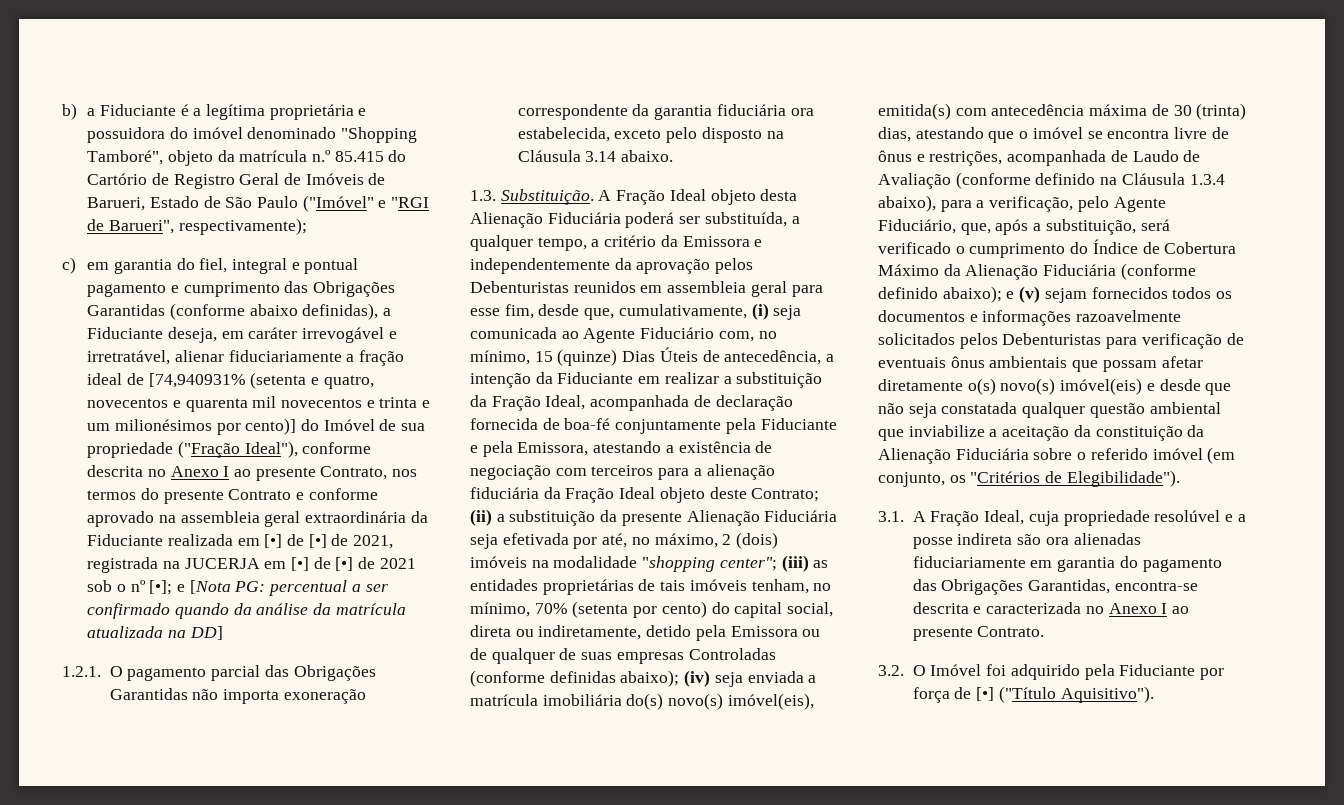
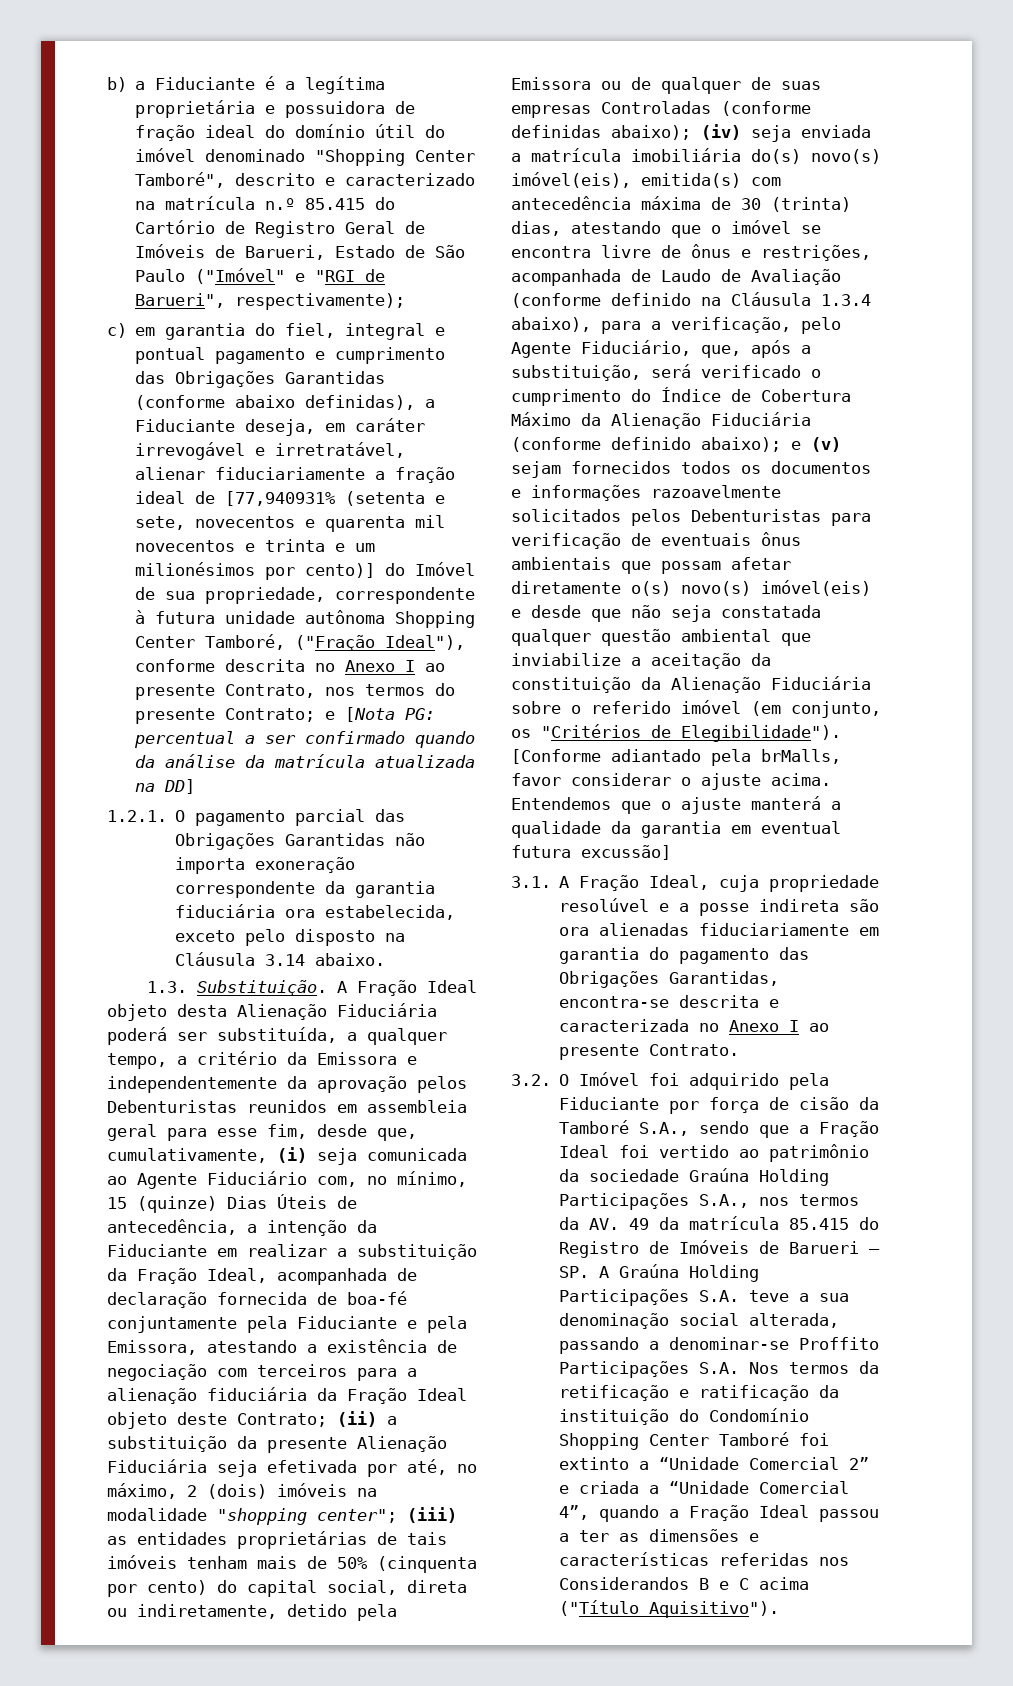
- b) a Fiduciante é a legítima proprietária e possuidora do imóvel denominado "Shopping Tamboré", objeto da matrícula n.º 85.415 do Cartório de Registro Geral de Imóveis de Barueri, Estado de São Paulo ("Imóvel" e "RGI de Barueri", respectivamente);
+ b) a Fiduciante é a legítima proprietária e possuidora de fração ideal do domínio útil do imóvel denominado "Shopping Center Tamboré", descrito e caracterizado na matrícula n.º 85.415 do Cartório de Registro Geral de Imóveis de Barueri, Estado de São Paulo ("Imóvel" e "RGI de Barueri", respectivamente);
- c) em garantia do fiel, integral e pontual pagamento e cumprimento das Obrigações Garantidas (conforme abaixo definidas), a Fiduciante deseja, em caráter irrevogável e irretratável, alienar fiduciariamente a fração ideal de [74,940931% (setenta e quatro, novecentos e quarenta mil novecentos e trinta e um milionésimos por cento)] do Imóvel de sua propriedade ("Fração Ideal"), conforme descrita no Anexo I ao presente Contrato, nos termos do presente Contrato e conforme aprovado na assembleia geral extraordinária da Fiduciante realizada em [•] de [•] de 2021, registrada na JUCERJA em [•] de [•] de 2021 sob o nº [•];
+ c) em garantia do fiel, integral e pontual pagamento e cumprimento das Obrigações Garantidas (conforme abaixo definidas), a Fiduciante deseja, em caráter irrevogável e irretratável, alienar fiduciariamente a fração ideal de [77,940931% (setenta e sete, novecentos e quarenta mil novecentos e trinta e um milionésimos por cento)] do Imóvel de sua propriedade, correspondente à futura unidade autônoma Shopping Center Tamboré, ("Fração Ideal"), conforme descrita no Anexo I ao presente Contrato, nos termos do presente Contrato;
- (iii) as entidades proprietárias de tais imóveis tenham, no mínimo, 70% (setenta por cento) do capital social, direta ou indiretamente, detido pela Emissora ou de qualquer de suas empresas Controladas (conforme definidas abaixo);
+ (iii) as entidades proprietárias de tais imóveis tenham mais de 50% (cinquenta por cento) do capital social, direta ou indiretamente, detido pela Emissora ou de qualquer de suas empresas Controladas (conforme definidas abaixo);
+ [Conforme adiantado pela brMalls, favor considerar o ajuste acima. Entendemos que o ajuste manterá a qualidade da garantia em eventual futura excussão]
- 3.2. O Imóvel foi adquirido pela Fiduciante por força de [•] ("Título Aquisitivo").
+ 3.2. O Imóvel foi adquirido pela Fiduciante por força de cisão da Tamboré S.A., sendo que a Fração Ideal foi vertido ao patrimônio da sociedade Graúna Holding Participações S.A., nos termos da AV. 49 da matrícula 85.415 do Registro de Imóveis de Barueri – SP. A Graúna Holding Participações S.A. teve a sua denominação social alterada, passando a denominar-se Proffito Participações S.A. Nos termos da retificação e ratificação da instituição do Condomínio Shopping Center Tamboré foi extinto a “Unidade Comercial 2” e criada a “Unidade Comercial 4”, quando a Fração Ideal passou a ter as dimensões e características referidas nos Considerandos B e C acima ("Título Aquisitivo").

